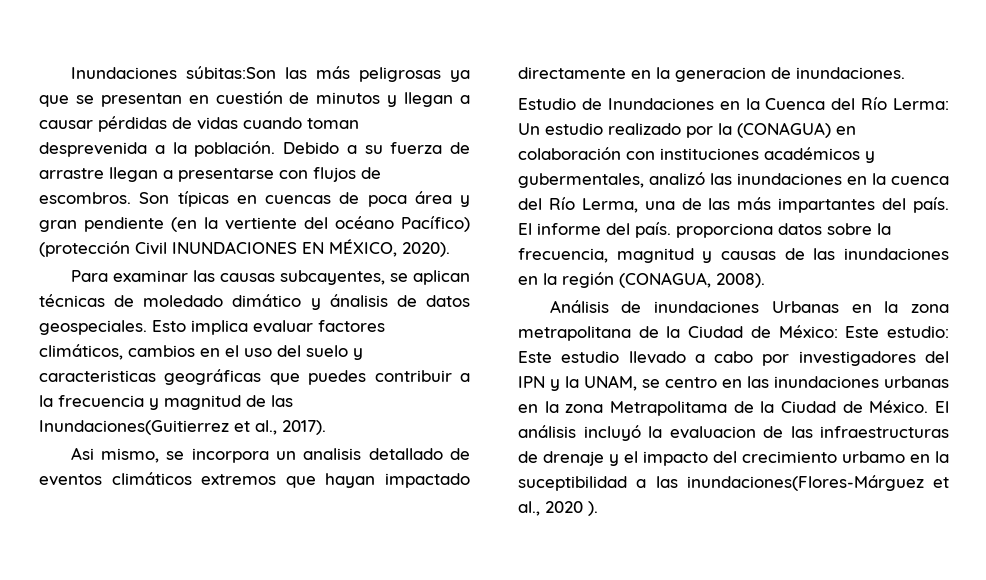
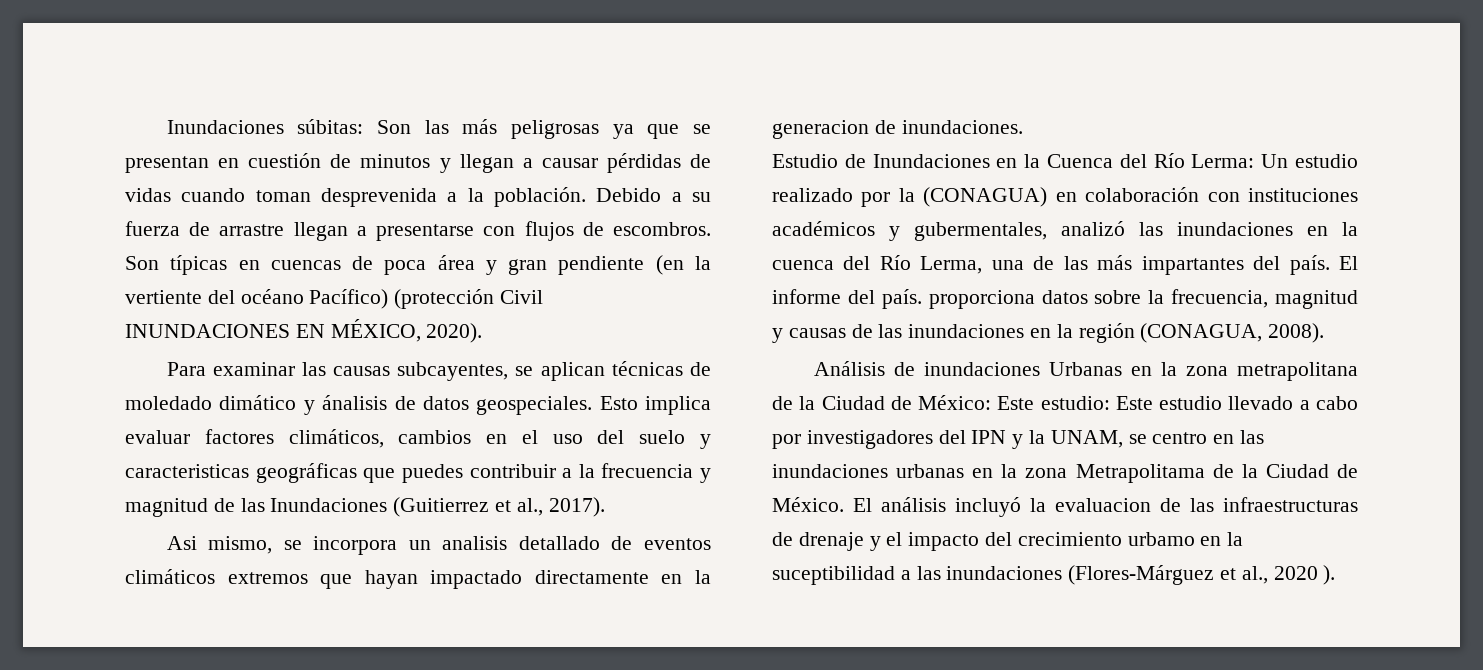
- Inundaciones súbitas:Son las más peligrosas ya que se presentan en cuestión de minutos y llegan a causar pérdidas de vidas cuando toman desprevenida a la población.
+ Inundaciones súbitas: Son las más peligrosas ya que se presentan en cuestión de minutos y llegan a causar pérdidas de vidas cuando toman desprevenida a la población.
- Esto implica evaluar factores climáticos, cambios en el uso del suelo y caracteristicas geográficas que puedes contribuir a la frecuencia y magnitud de las Inundaciones(Guitierrez et al., 2017).
+ Esto implica evaluar factores climáticos, cambios en el uso del suelo y caracteristicas geográficas que puedes contribuir a la frecuencia y magnitud de las Inundaciones (Guitierrez et al., 2017).
- El análisis incluyó la evaluacion de las infraestructuras de drenaje y el impacto del crecimiento urbamo en la suceptibilidad a las inundaciones(Flores-Márguez et al., 2020 ).
+ El análisis incluyó la evaluacion de las infraestructuras de drenaje y el impacto del crecimiento urbamo en la suceptibilidad a las inundaciones (Flores-Márguez et al., 2020 ).

